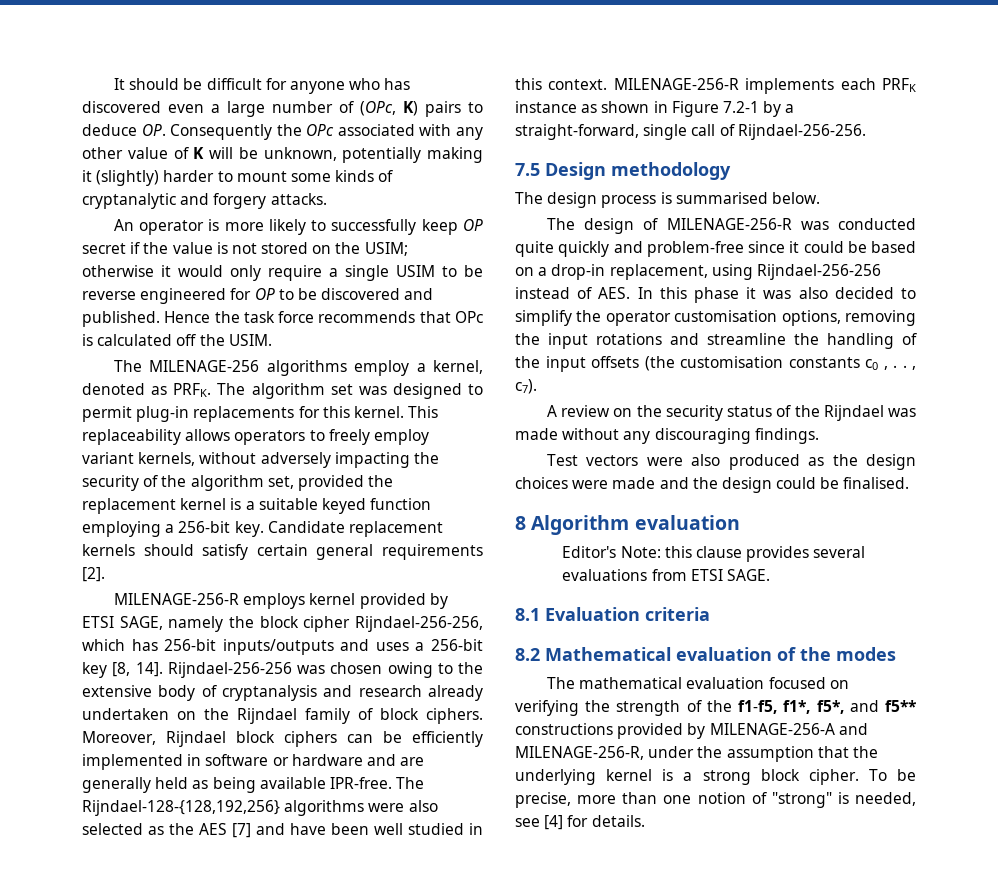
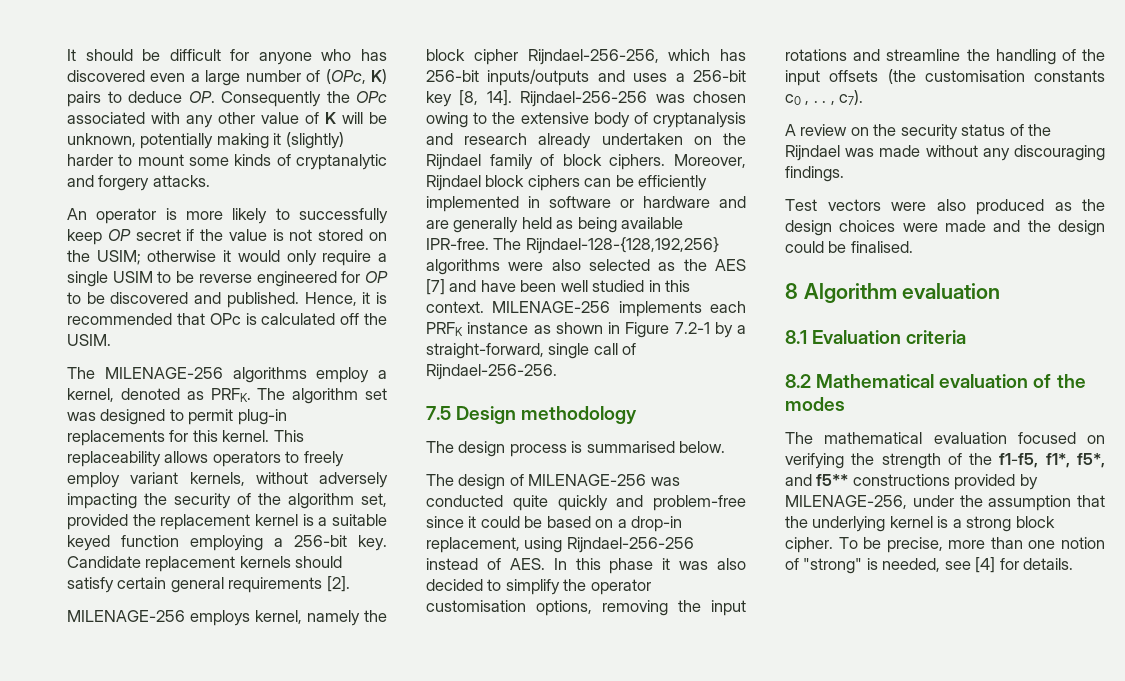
- Hence the task force recommends that OPc is calculated off the USIM.
+ Hence, it is recommended that OPc is calculated off the USIM.
- MILENAGE-256-R employs kernel provided by ETSI SAGE, namely the block cipher Rijndael-256-256, which has 256-bit inputs/outputs and uses a 256-bit key [8, 14].
+ MILENAGE-256 employs kernel, namely the block cipher Rijndael-256-256, which has 256-bit inputs/outputs and uses a 256-bit key [8, 14].
- MILENAGE-256-R implements each PRFK instance as shown in Figure 7.2-1 by a straight-forward, single call of Rijndael-256-256.
+ MILENAGE-256 implements each PRFK instance as shown in Figure 7.2-1 by a straight-forward, single call of Rijndael-256-256.
- The design of MILENAGE-256-R was conducted quite quickly and problem-free since it could be based on a drop-in replacement, using Rijndael-256-256 instead of AES. In this phase it was also decided to simplify the operator customisation options, removing the input rotations and streamline the handling of the input offsets (the customisation constants c0 , . . , c7).
+ The design of MILENAGE-256 was conducted quite quickly and problem-free since it could be based on a drop-in replacement, using Rijndael-256-256 instead of AES. In this phase it was also decided to simplify the operator customisation options, removing the input rotations and streamline the handling of the input offsets (the customisation constants c0 , . . , c7).
- Editor's Note: this clause provides several evaluations from ETSI SAGE.
- The mathematical evaluation focused on verifying the strength of the f1-f5, f1*, f5*, and f5** constructions provided by MILENAGE-256-A and MILENAGE-256-R, under the assumption that the underlying kernel is a strong block cipher.
+ The mathematical evaluation focused on verifying the strength of the f1-f5, f1*, f5*, and f5** constructions provided by MILENAGE-256, under the assumption that the underlying kernel is a strong block cipher.

